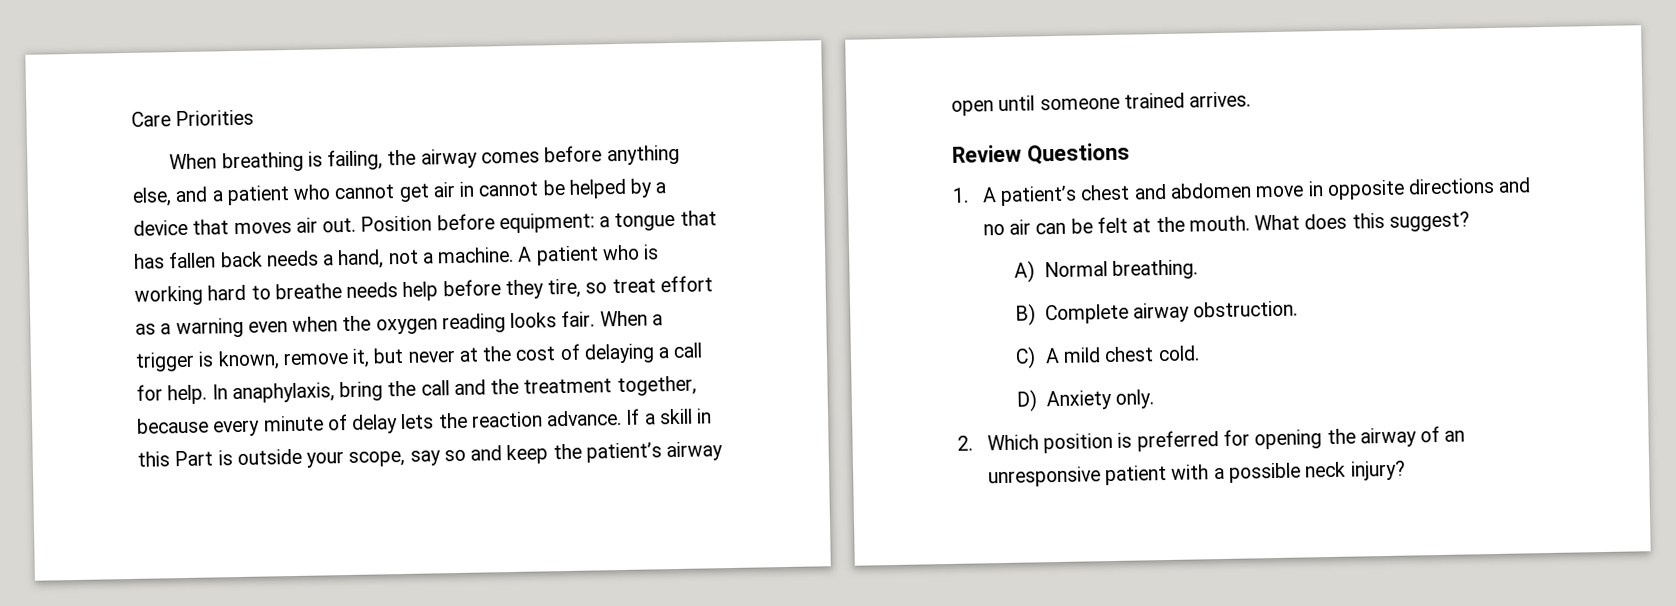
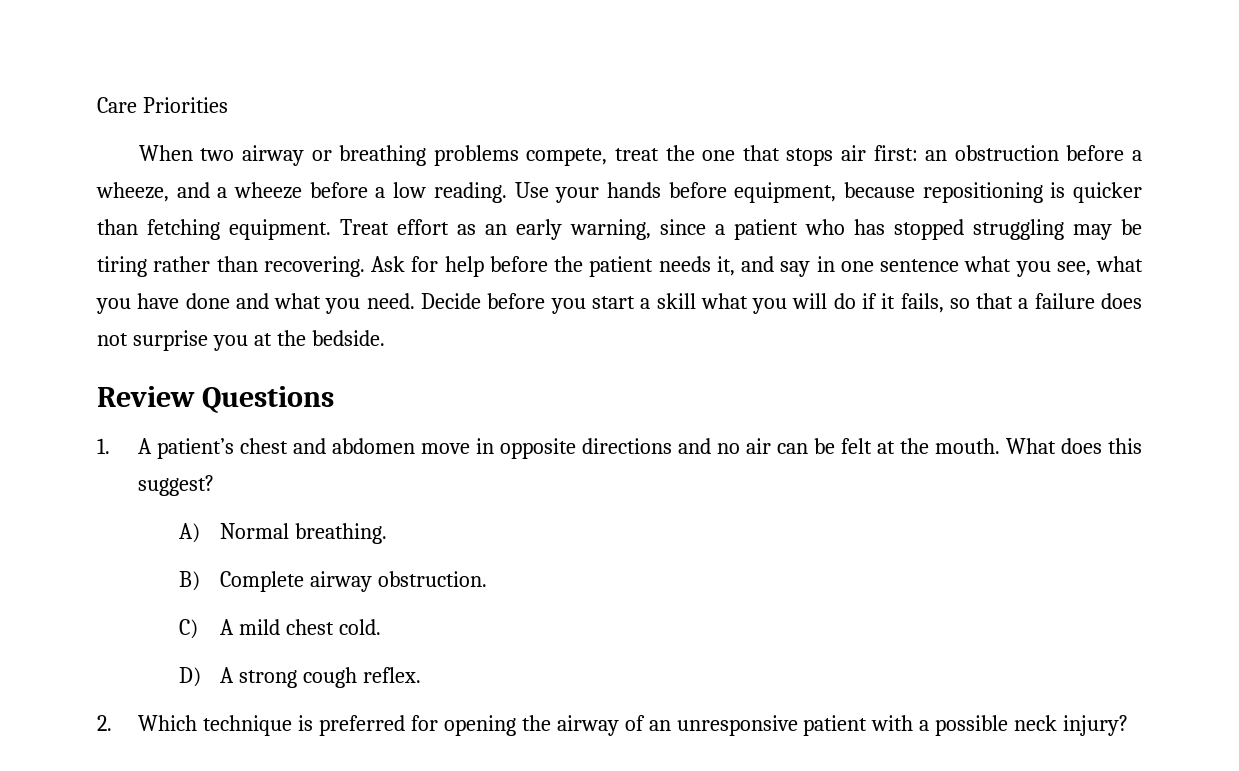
- When breathing is failing, the airway comes before anything else, and a patient who cannot get air in cannot be helped by a device that moves air out. Position before equipment: a tongue that has fallen back needs a hand, not a machine. A patient who is working hard to breathe needs help before they tire, so treat effort as a warning even when the oxygen reading looks fair. When a trigger is known, remove it, but never at the cost of delaying a call for help. In anaphylaxis, bring the call and the treatment together, because every minute of delay lets the reaction advance. If a skill in this Part is outside your scope, say so and keep the patient’s airway open until someone trained arrives.
+ When two airway or breathing problems compete, treat the one that stops air first: an obstruction before a wheeze, and a wheeze before a low reading. Use your hands before equipment, because repositioning is quicker than fetching equipment. Treat effort as an early warning, since a patient who has stopped struggling may be tiring rather than recovering. Ask for help before the patient needs it, and say in one sentence what you see, what you have done and what you need. Decide before you start a skill what you will do if it fails, so that a failure does not surprise you at the bedside.
- D) Anxiety only.
+ D) A strong cough reflex.
- 2. Which position is preferred for opening the airway of an unresponsive patient with a possible neck injury?
+ 2. Which technique is preferred for opening the airway of an unresponsive patient with a possible neck injury?

